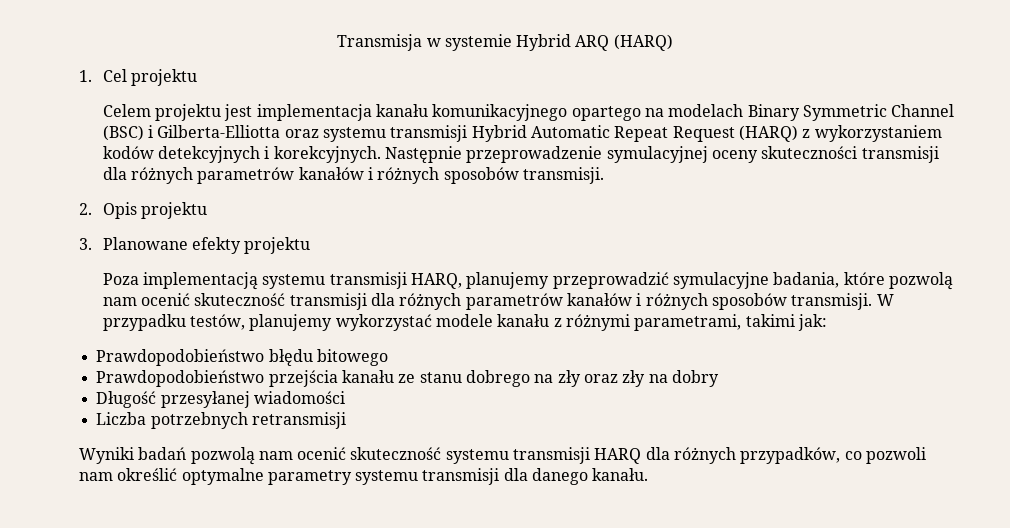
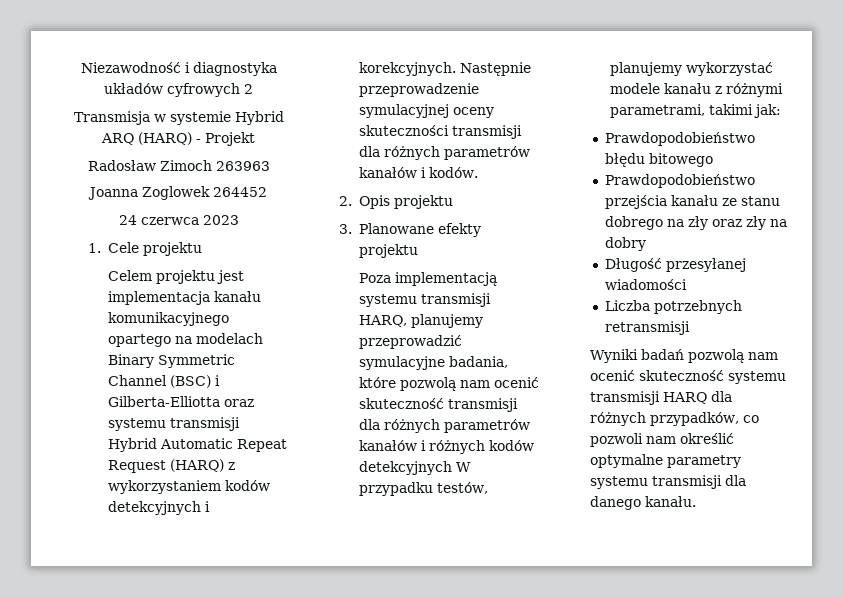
+ Niezawodność i diagnostyka układów cyfrowych 2
- Transmisja w systemie Hybrid ARQ (HARQ)
+ Transmisja w systemie Hybrid ARQ (HARQ) - Projekt
+ Radosław Zimoch 263963
+ Joanna Zoglowek 264452
+ 24 czerwca 2023
- 1. Cel projektu
+ 1. Cele projektu
- Następnie przeprowadzenie symulacyjnej oceny skuteczności transmisji dla różnych parametrów kanałów i różnych sposobów transmisji.
+ Następnie przeprowadzenie symulacyjnej oceny skuteczności transmisji dla różnych parametrów kanałów i kodów.
- Poza implementacją systemu transmisji HARQ, planujemy przeprowadzić symulacyjne badania, które pozwolą nam ocenić skuteczność transmisji dla różnych parametrów kanałów i różnych sposobów transmisji. W przypadku testów, planujemy wykorzystać modele kanału z różnymi parametrami, takimi jak:
+ Poza implementacją systemu transmisji HARQ, planujemy przeprowadzić symulacyjne badania, które pozwolą nam ocenić skuteczność transmisji dla różnych parametrów kanałów i różnych kodów detekcyjnych W przypadku testów, planujemy wykorzystać modele kanału z różnymi parametrami, takimi jak:

